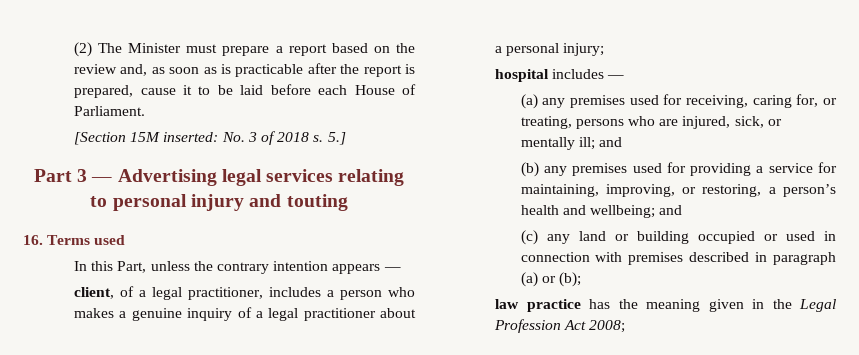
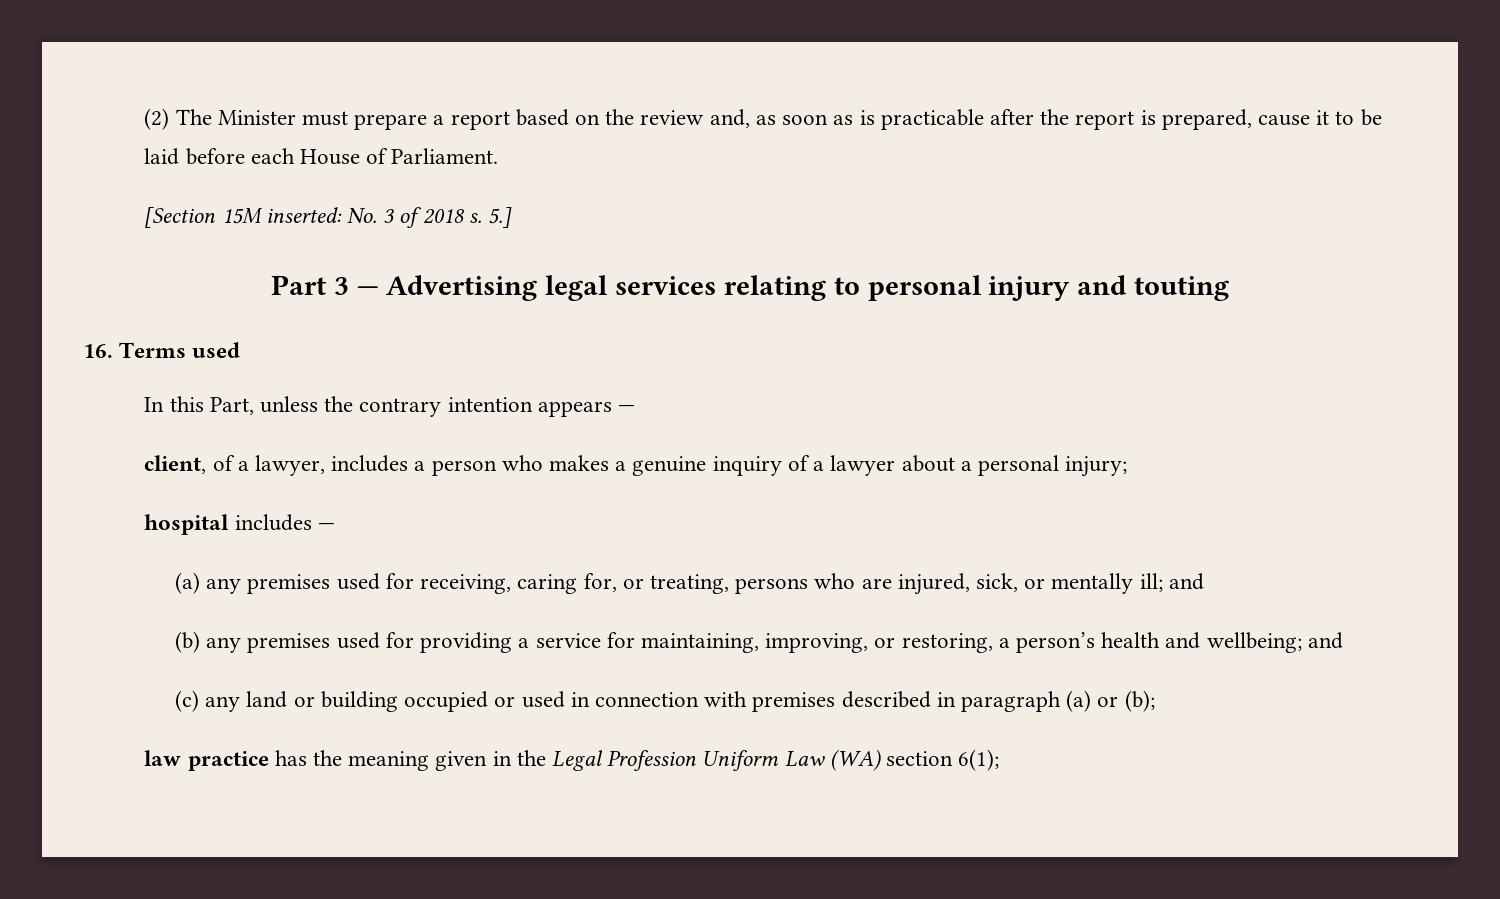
- client, of a legal practitioner, includes a person who makes a genuine inquiry of a legal practitioner about a personal injury;
+ client, of a lawyer, includes a person who makes a genuine inquiry of a lawyer about a personal injury;
- law practice has the meaning given in the Legal Profession Act 2008;
+ law practice has the meaning given in the Legal Profession Uniform Law (WA) section 6(1);

